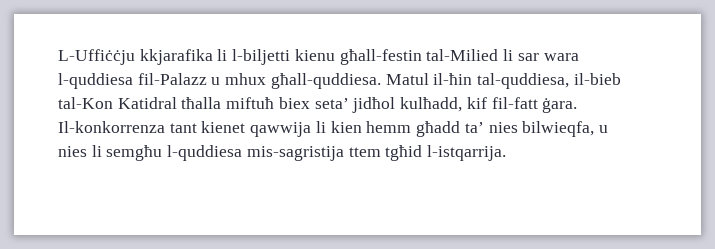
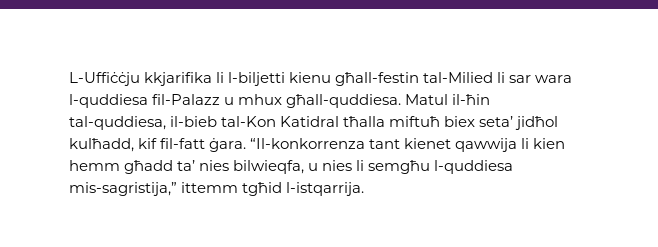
- L-Uffiċċju kkjarafika li l-biljetti kienu għall-festin tal-Milied li sar wara l-quddiesa fil-Palazz u mhux għall-quddiesa.
+ L-Uffiċċju kkjarifika li l-biljetti kienu għall-festin tal-Milied li sar wara l-quddiesa fil-Palazz u mhux għall-quddiesa.
- Il-konkorrenza tant kienet qawwija li kien hemm għadd ta’ nies bilwieqfa, u nies li semgħu l-quddiesa mis-sagristija ttem tgħid l-istqarrija.
+ “Il-konkorrenza tant kienet qawwija li kien hemm għadd ta’ nies bilwieqfa, u nies li semgħu l-quddiesa mis-sagristija,” ittemm tgħid l-istqarrija.

